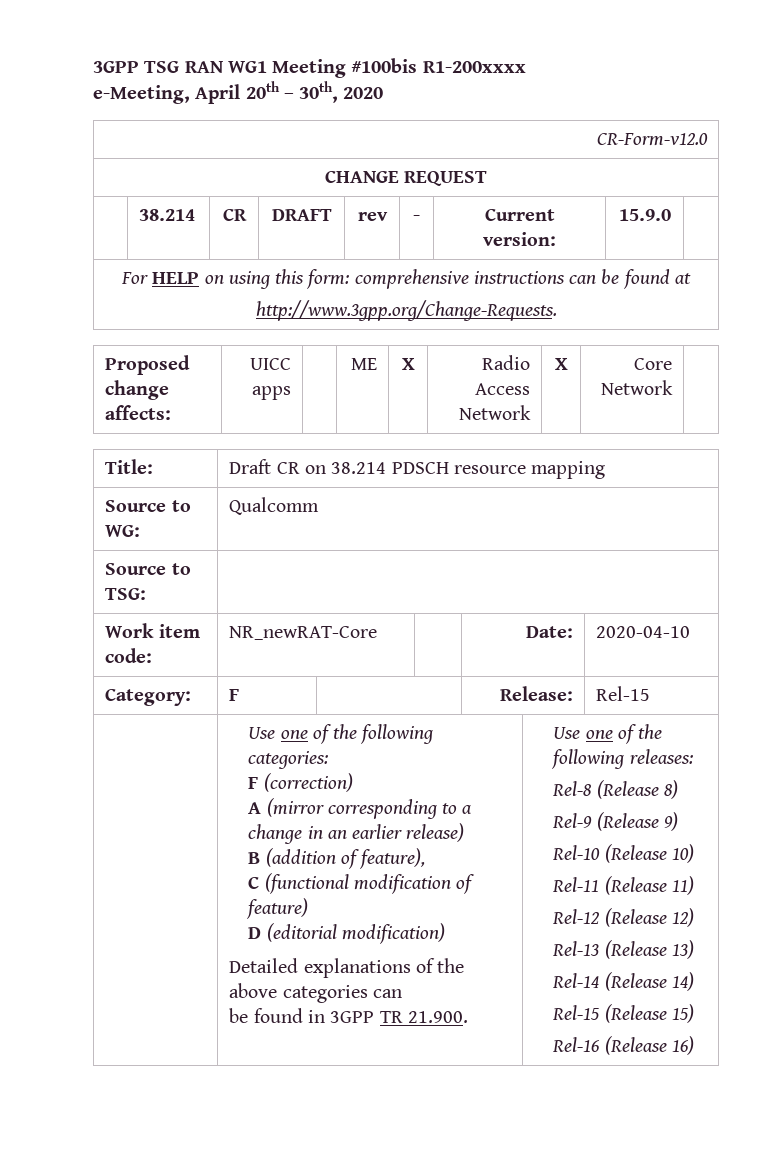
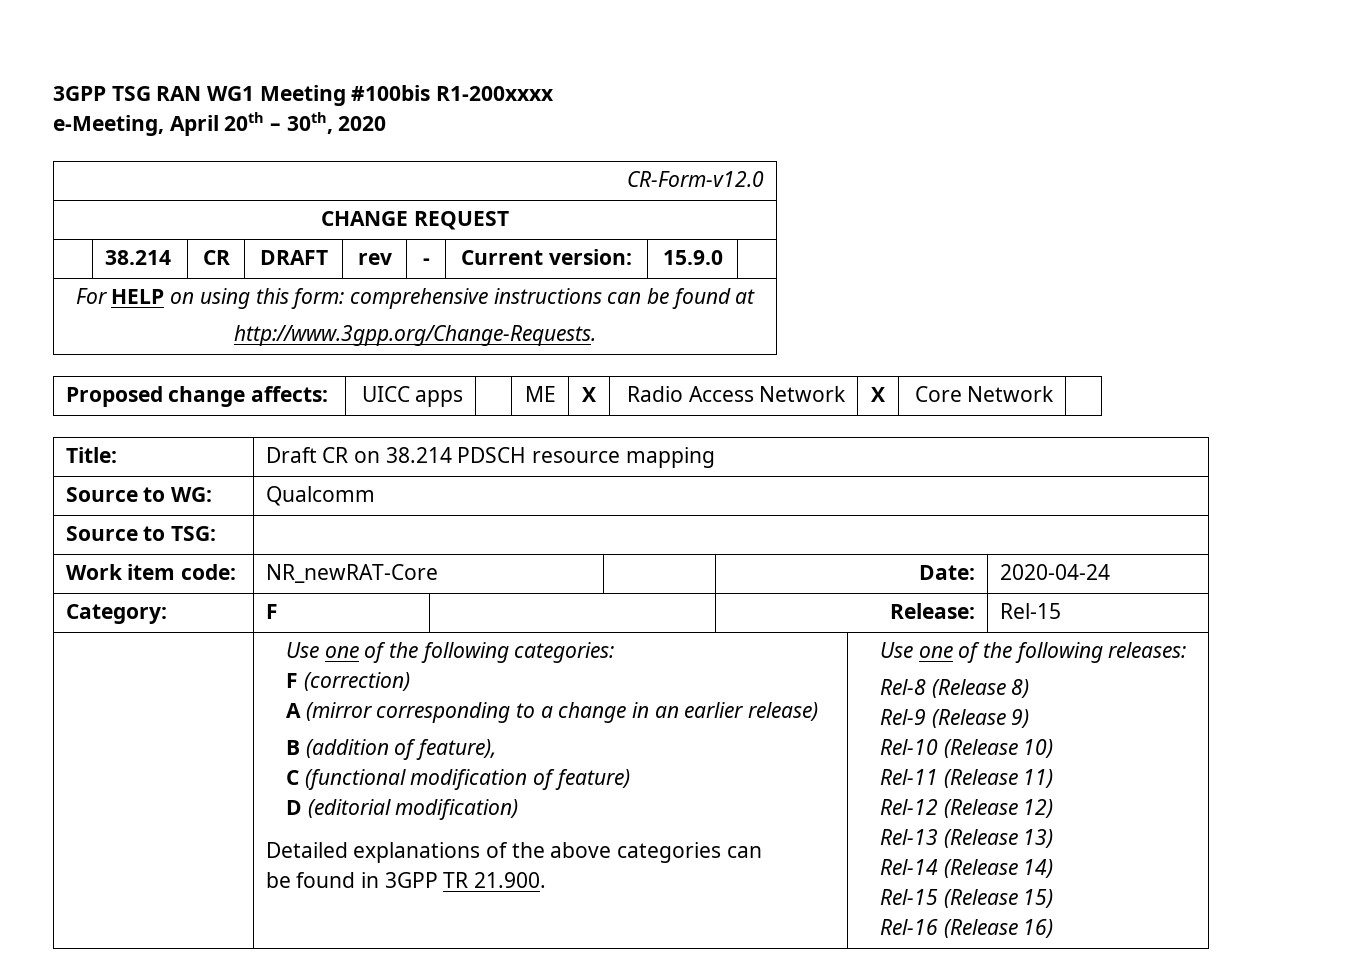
- Work item code: | NR_newRAT-Core | | Date: | 2020-04-10
+ Work item code: | NR_newRAT-Core | | Date: | 2020-04-24

